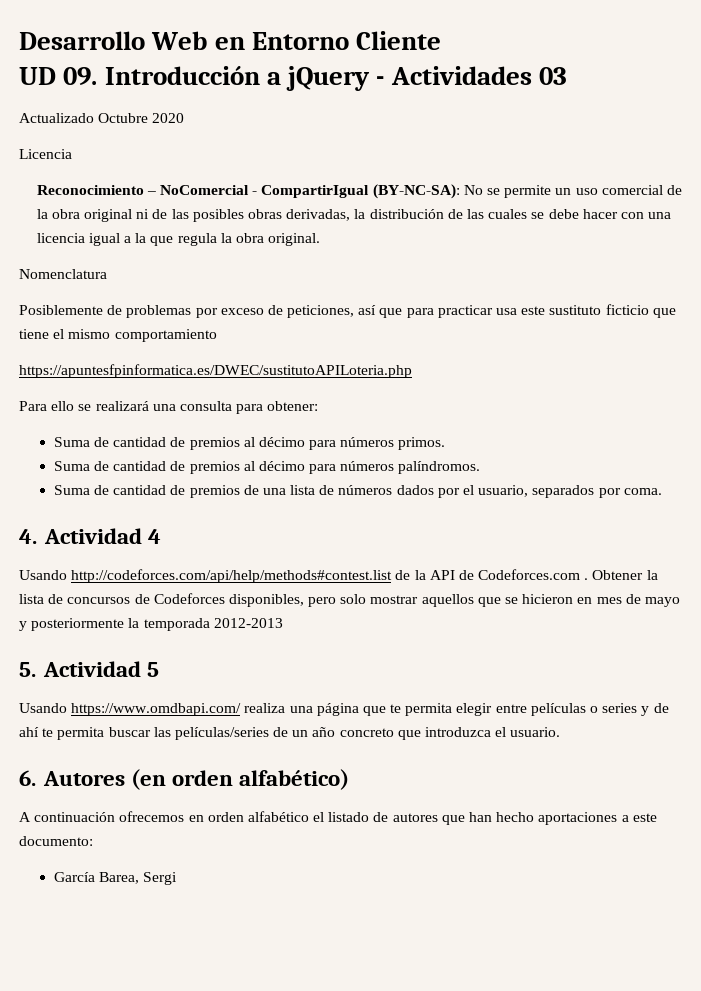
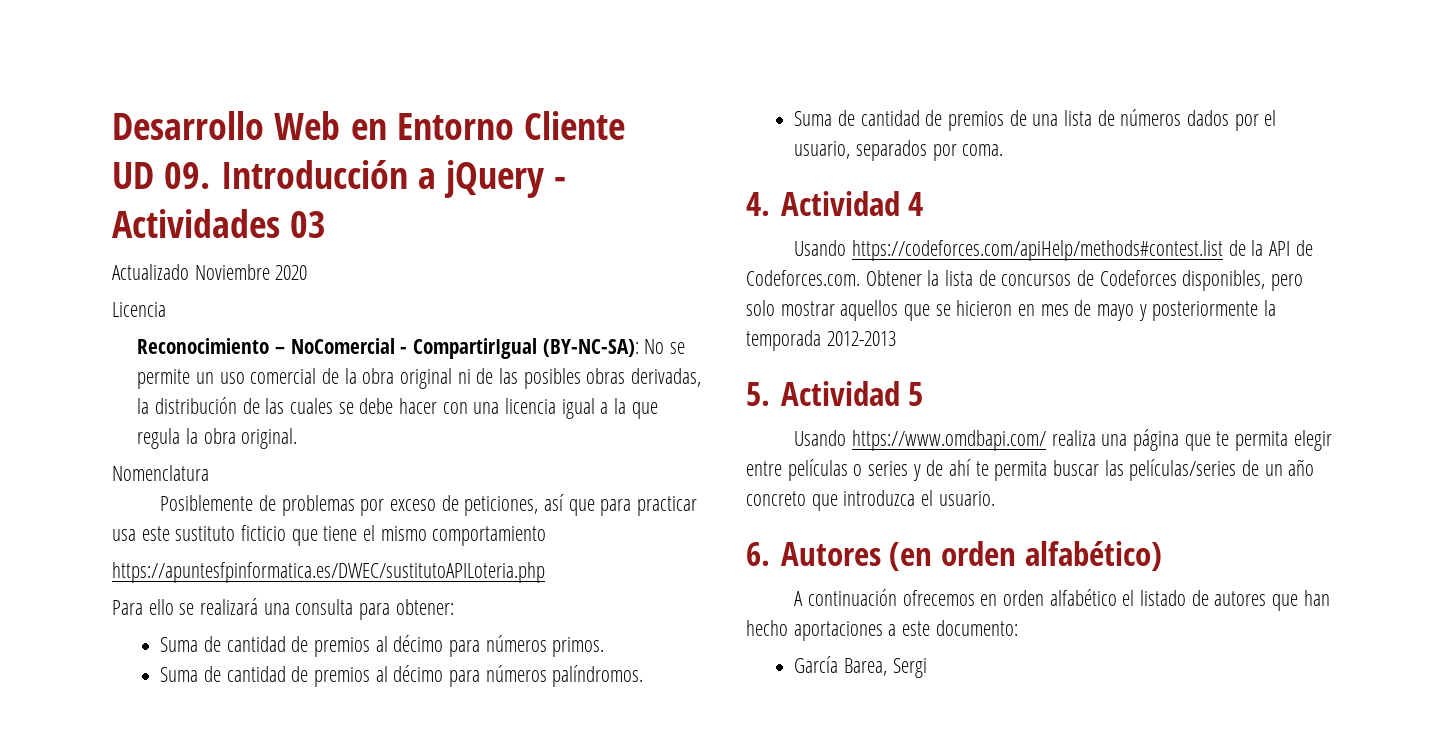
- Actualizado Octubre 2020
+ Actualizado Noviembre 2020
- Usando http://codeforces.com/api/help/methods#contest.list de la API de Codeforces.com . Obtener la lista de concursos de Codeforces disponibles, pero solo mostrar aquellos que se hicieron en mes de mayo y posteriormente la temporada 2012-2013
+ Usando https://codeforces.com/apiHelp/methods#contest.list de la API de Codeforces.com. Obtener la lista de concursos de Codeforces disponibles, pero solo mostrar aquellos que se hicieron en mes de mayo y posteriormente la temporada 2012-2013

